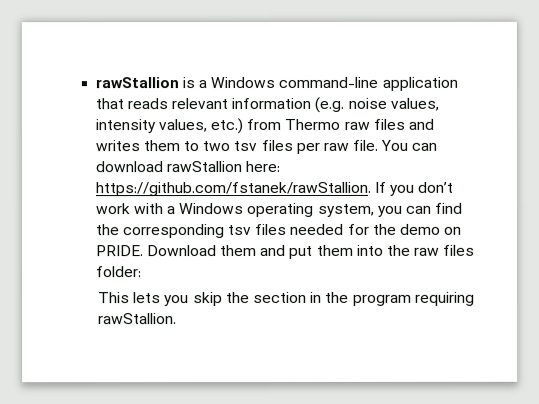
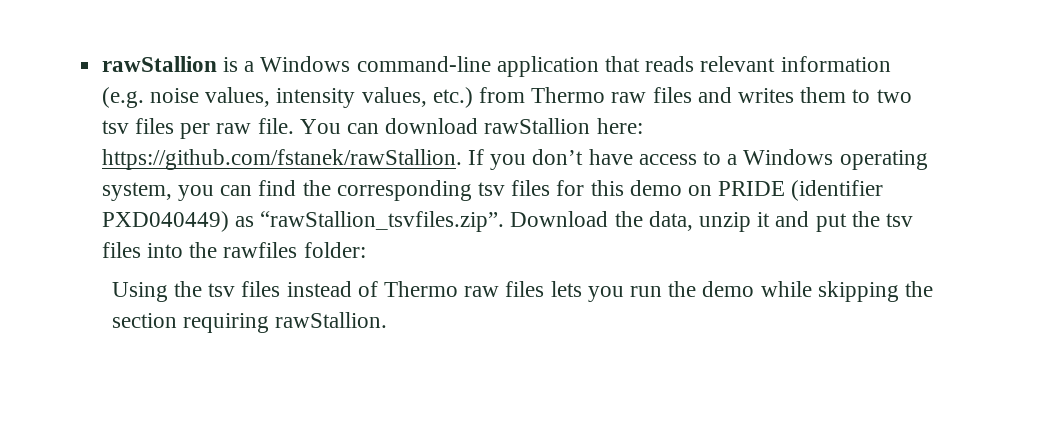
- You can download rawStallion here: https://github.com/fstanek/rawStallion. If you don’t work with a Windows operating system, you can find the corresponding tsv files needed for the demo on PRIDE. Download them and put them into the raw files folder:
- This lets you skip the section in the program requiring rawStallion.
+ You can download rawStallion here: https://github.com/fstanek/rawStallion. If you don’t have access to a Windows operating system, you can find the corresponding tsv files for this demo on PRIDE (identifier PXD040449) as “rawStallion_tsvfiles.zip”. Download the data, unzip it and put the tsv files into the rawfiles folder:
+ Using the tsv files instead of Thermo raw files lets you run the demo while skipping the section requiring rawStallion.

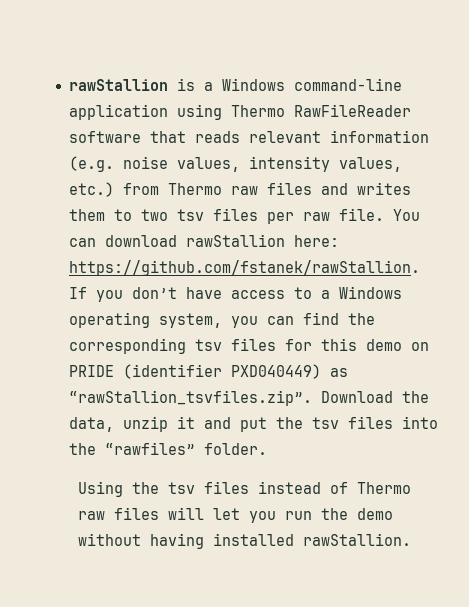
- rawStallion is a Windows command-line application that reads relevant information (e.g. noise values, intensity values, etc.) from Thermo raw files and writes them to two tsv files per raw file.
+ rawStallion is a Windows command-line application using Thermo RawFileReader software that reads relevant information (e.g. noise values, intensity values, etc.) from Thermo raw files and writes them to two tsv files per raw file.
- You can download rawStallion here: https://github.com/fstanek/rawStallion. If you don’t have access to a Windows operating system, you can find the corresponding tsv files for this demo on PRIDE (identifier PXD040449) as “rawStallion_tsvfiles.zip”. Download the data, unzip it and put the tsv files into the rawfiles folder:
+ You can download rawStallion here: https://github.com/fstanek/rawStallion. If you don’t have access to a Windows operating system, you can find the corresponding tsv files for this demo on PRIDE (identifier PXD040449) as “rawStallion_tsvfiles.zip”. Download the data, unzip it and put the tsv files into the “rawfiles” folder.
- Using the tsv files instead of Thermo raw files lets you run the demo while skipping the section requiring rawStallion.
+ Using the tsv files instead of Thermo raw files will let you run the demo without having installed rawStallion.

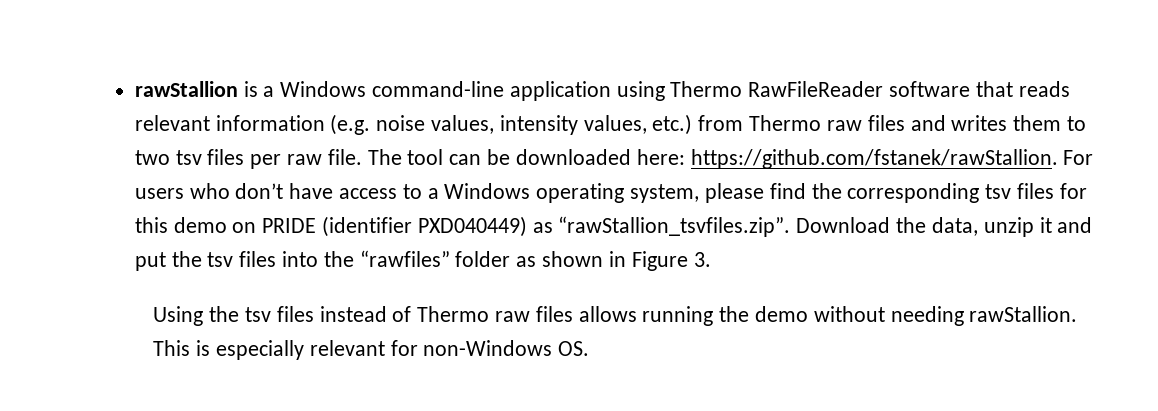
- You can download rawStallion here: https://github.com/fstanek/rawStallion. If you don’t have access to a Windows operating system, you can find the corresponding tsv files for this demo on PRIDE (identifier PXD040449) as “rawStallion_tsvfiles.zip”. Download the data, unzip it and put the tsv files into the “rawfiles” folder.
+ The tool can be downloaded here: https://github.com/fstanek/rawStallion. For users who don’t have access to a Windows operating system, please find the corresponding tsv files for this demo on PRIDE (identifier PXD040449) as “rawStallion_tsvfiles.zip”. Download the data, unzip it and put the tsv files into the “rawfiles” folder as shown in Figure 3.
- Using the tsv files instead of Thermo raw files will let you run the demo without having installed rawStallion.
+ Using the tsv files instead of Thermo raw files allows running the demo without needing rawStallion. This is especially relevant for non-Windows OS.

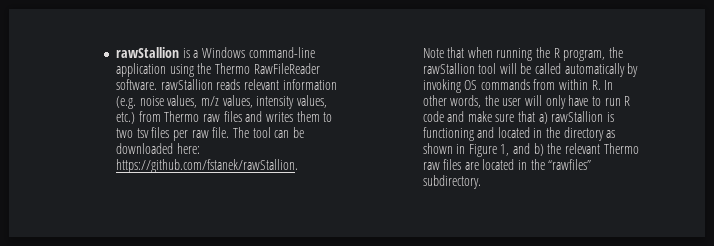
- rawStallion is a Windows command-line application using Thermo RawFileReader software that reads relevant information (e.g. noise values, intensity values, etc.) from Thermo raw files and writes them to two tsv files per raw file.
+ rawStallion is a Windows command-line application using the Thermo RawFileReader software. rawStallion reads relevant information (e.g. noise values, m/z values, intensity values, etc.) from Thermo raw files and writes them to two tsv files per raw file.
- The tool can be downloaded here: https://github.com/fstanek/rawStallion. For users who don’t have access to a Windows operating system, please find the corresponding tsv files for this demo on PRIDE (identifier PXD040449) as “rawStallion_tsvfiles.zip”. Download the data, unzip it and put the tsv files into the “rawfiles” folder as shown in Figure 3.
- Using the tsv files instead of Thermo raw files allows running the demo without needing rawStallion. This is especially relevant for non-Windows OS.
+ The tool can be downloaded here: https://github.com/fstanek/rawStallion.
+ Note that when running the R program, the rawStallion tool will be called automatically by invoking OS commands from within R. In other words, the user will only have to run R code and make sure that a) rawStallion is functioning and located in the directory as shown in Figure 1, and b) the relevant Thermo raw files are located in the “rawfiles” subdirectory.

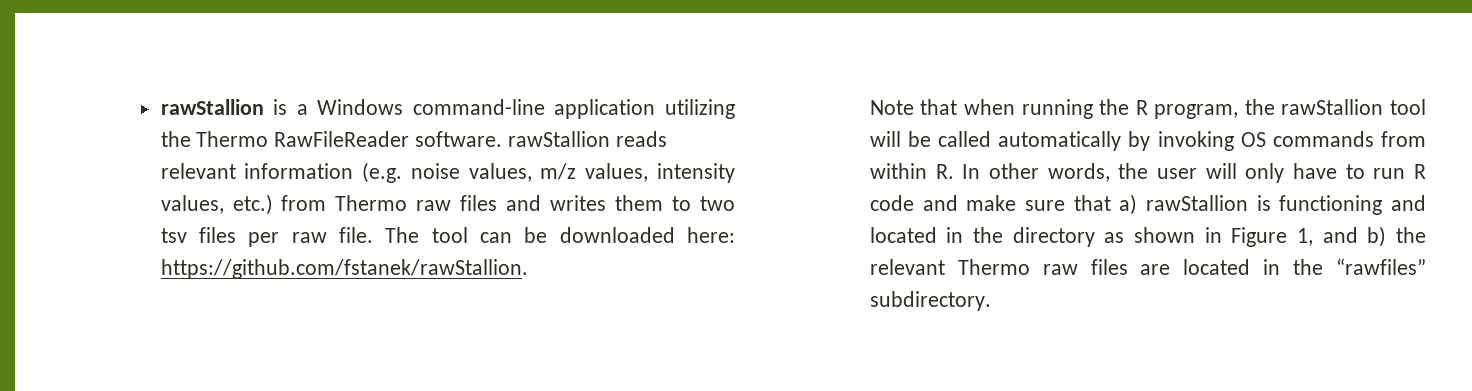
- rawStallion is a Windows command-line application using the Thermo RawFileReader software. rawStallion reads relevant information (e.g. noise values, m/z values, intensity values, etc.) from Thermo raw files and writes them to two tsv files per raw file.
+ rawStallion is a Windows command-line application utilizing the Thermo RawFileReader software. rawStallion reads relevant information (e.g. noise values, m/z values, intensity values, etc.) from Thermo raw files and writes them to two tsv files per raw file.

